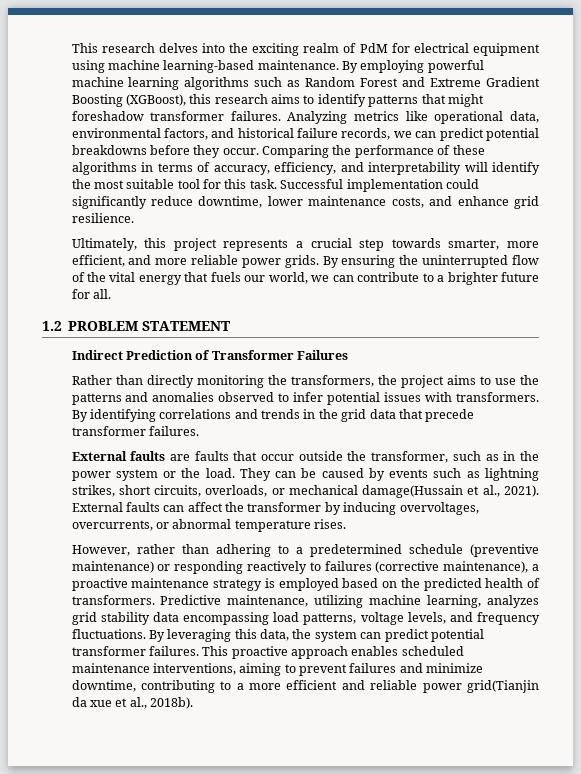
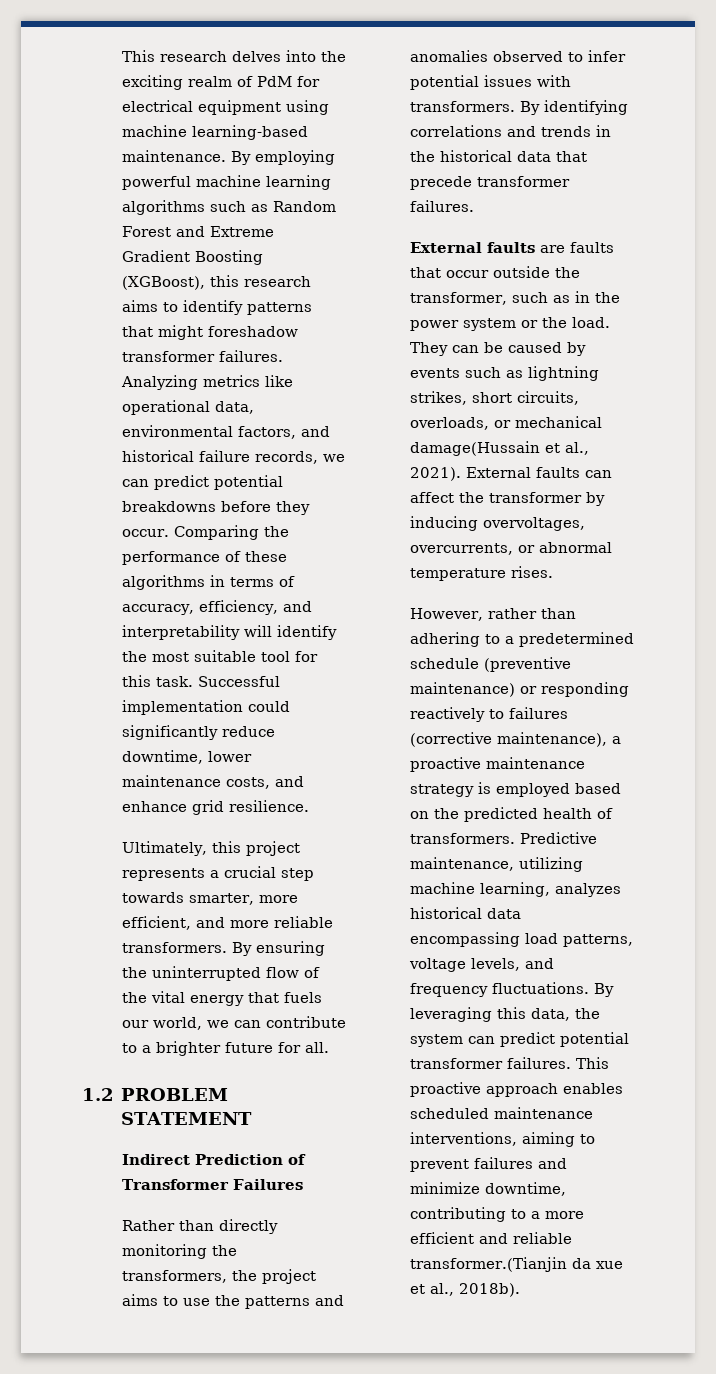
- Ultimately, this project represents a crucial step towards smarter, more efficient, and more reliable power grids.
+ Ultimately, this project represents a crucial step towards smarter, more efficient, and more reliable transformers.
- By identifying correlations and trends in the grid data that precede transformer failures.
+ By identifying correlations and trends in the historical data that precede transformer failures.
- Predictive maintenance, utilizing machine learning, analyzes grid stability data encompassing load patterns, voltage levels, and frequency fluctuations.
+ Predictive maintenance, utilizing machine learning, analyzes historical data encompassing load patterns, voltage levels, and frequency fluctuations.
- This proactive approach enables scheduled maintenance interventions, aiming to prevent failures and minimize downtime, contributing to a more efficient and reliable power grid(Tianjin da xue et al., 2018b).
+ This proactive approach enables scheduled maintenance interventions, aiming to prevent failures and minimize downtime, contributing to a more efficient and reliable transformer.(Tianjin da xue et al., 2018b).

